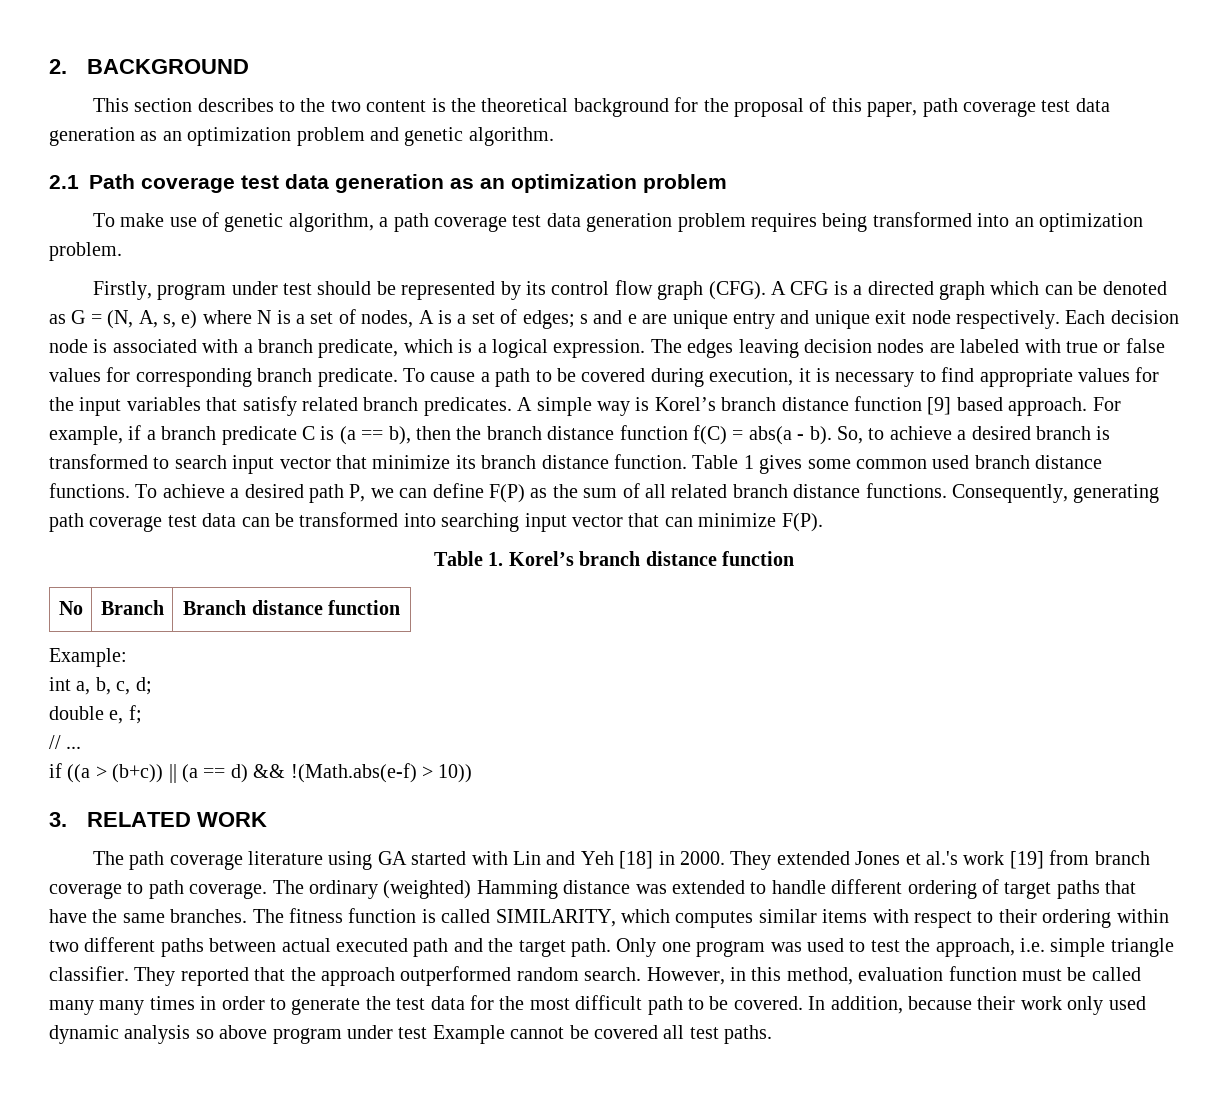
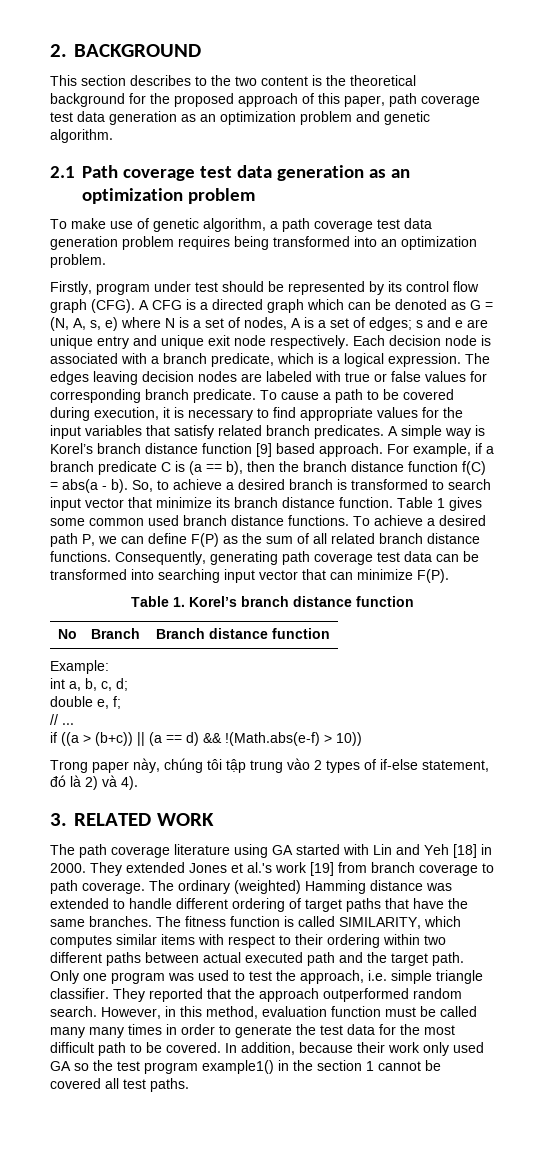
- This section describes to the two content is the theoretical background for the proposal of this paper, path coverage test data generation as an optimization problem and genetic algorithm.
+ This section describes to the two content is the theoretical background for the proposed approach of this paper, path coverage test data generation as an optimization problem and genetic algorithm.
+ Trong paper này, chúng tôi tập trung vào 2 types of if-else statement, đó là 2) và 4).
- In addition, because their work only used dynamic analysis so above program under test Example cannot be covered all test paths.
+ In addition, because their work only used GA so the test program example1() in the section 1 cannot be covered all test paths.

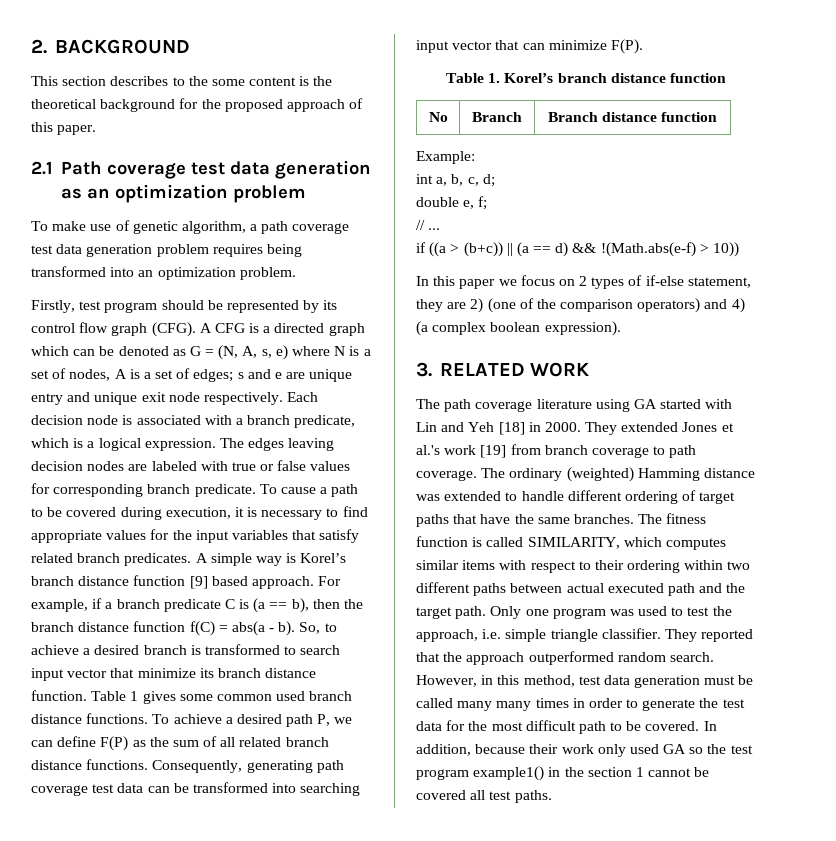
- This section describes to the two content is the theoretical background for the proposed approach of this paper, path coverage test data generation as an optimization problem and genetic algorithm.
+ This section describes to the some content is the theoretical background for the proposed approach of this paper.
- Firstly, program under test should be represented by its control flow graph (CFG).
+ Firstly, test program should be represented by its control flow graph (CFG).
- Trong paper này, chúng tôi tập trung vào 2 types of if-else statement, đó là 2) và 4).
+ In this paper we focus on 2 types of if-else statement, they are 2) (one of the comparison operators) and 4) (a complex boolean expression).
- However, in this method, evaluation function must be called many many times in order to generate the test data for the most difficult path to be covered.
+ However, in this method, test data generation must be called many many times in order to generate the test data for the most difficult path to be covered.

